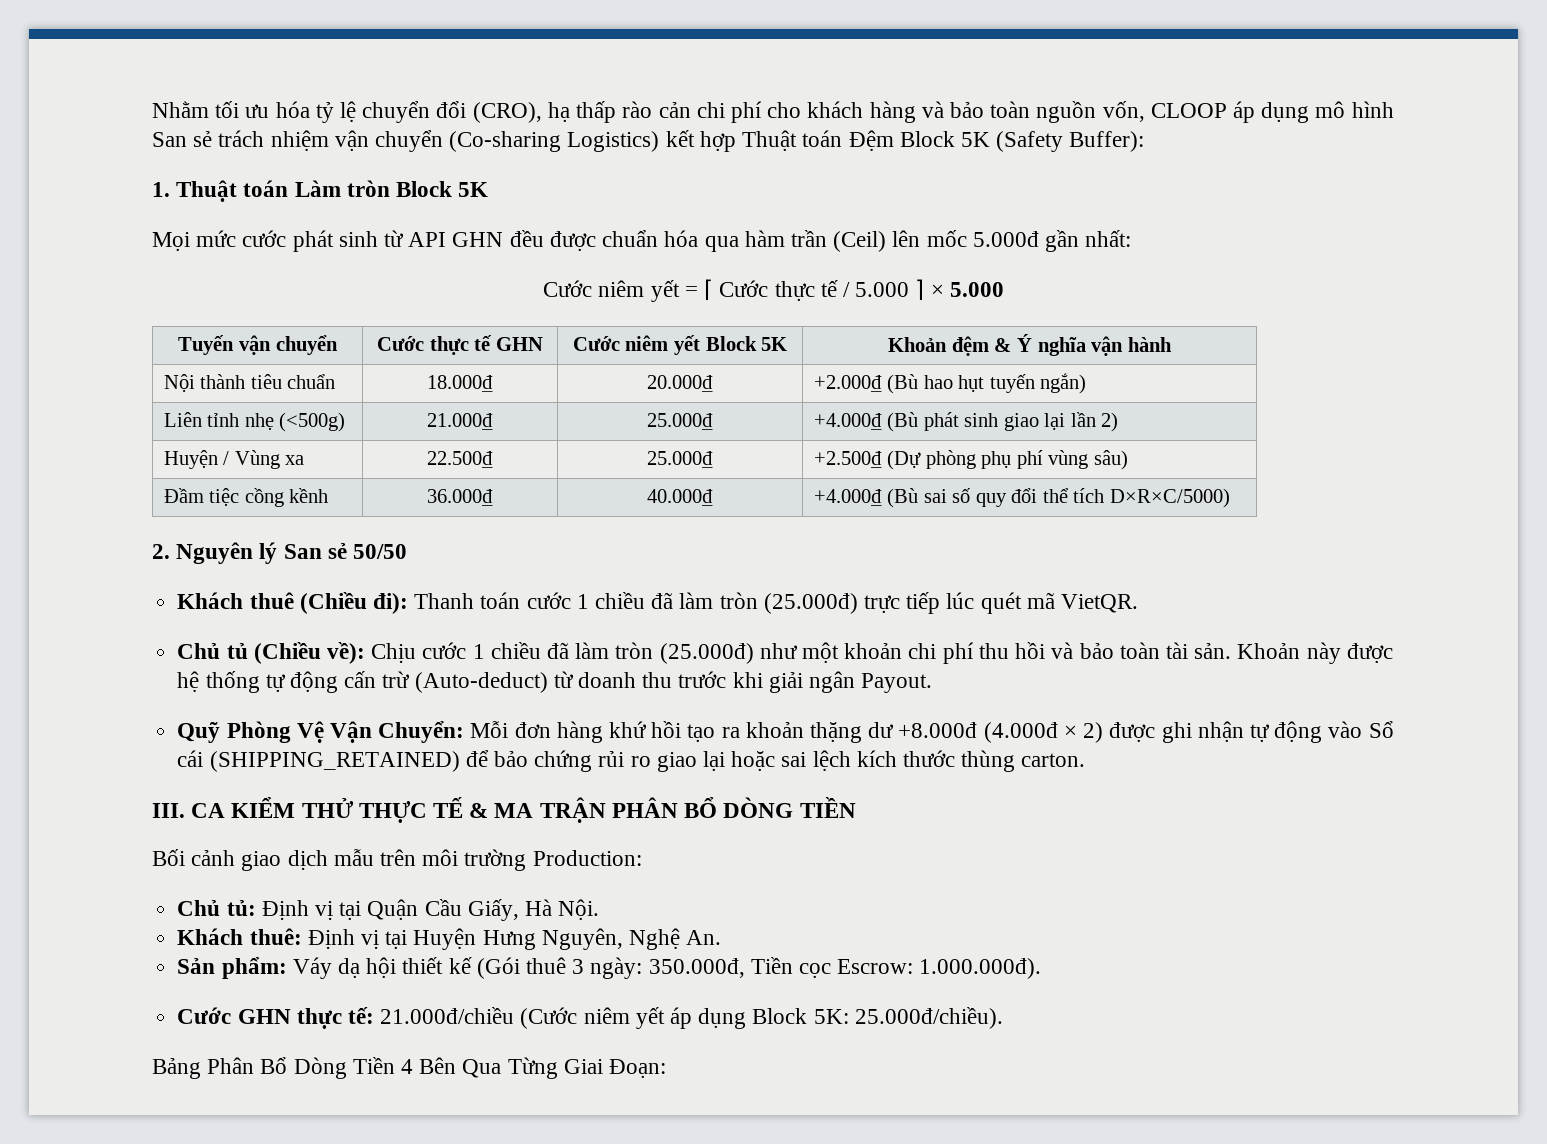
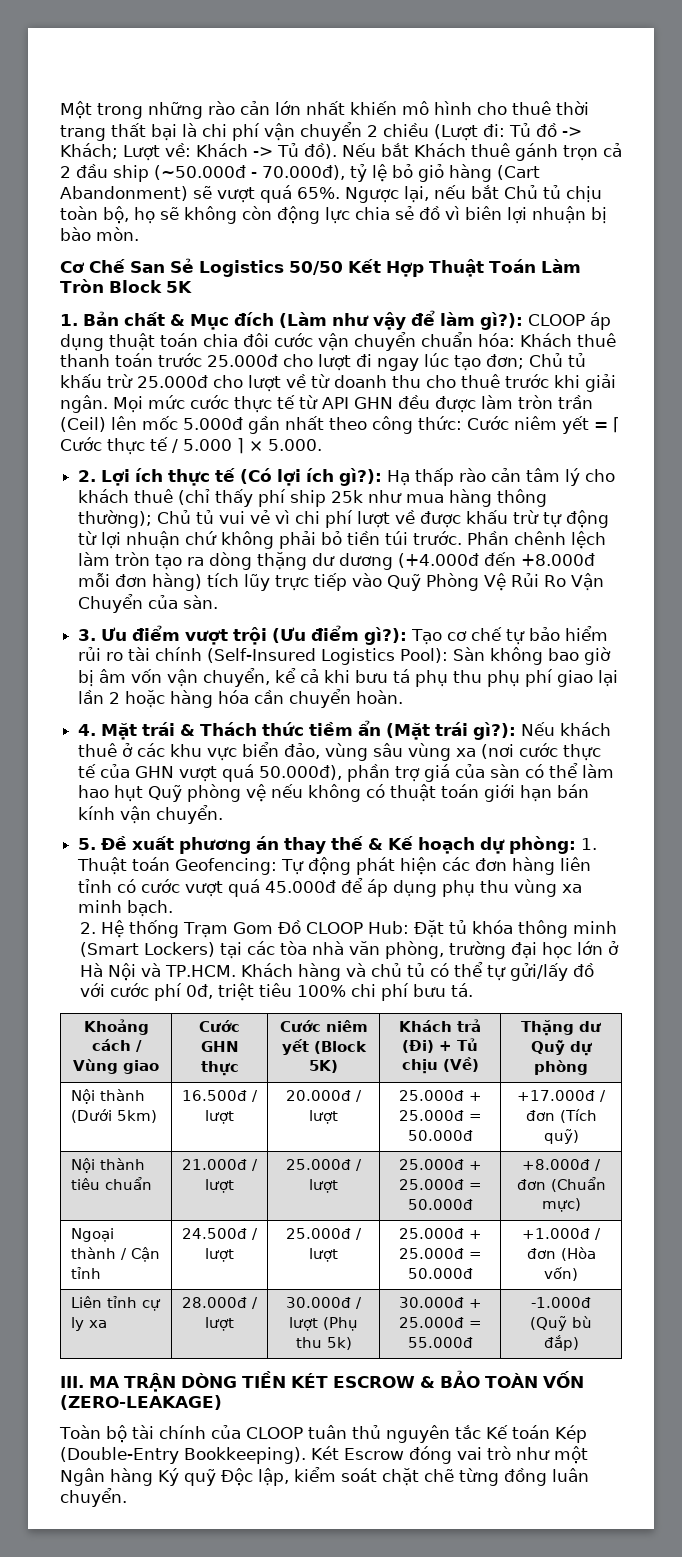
- Nhằm tối ưu hóa tỷ lệ chuyển đổi (CRO), hạ thấp rào cản chi phí cho khách hàng và bảo toàn nguồn vốn, CLOOP áp dụng mô hình San sẻ trách nhiệm vận chuyển (Co-sharing Logistics) kết hợp Thuật toán Đệm Block 5K (Safety Buffer):
- 1. Thuật toán Làm tròn Block 5K
- Mọi mức cước phát sinh từ API GHN đều được chuẩn hóa qua hàm trần (Ceil) lên mốc 5.000đ gần nhất:
- Cước niêm yết = ⌈ Cước thực tế / 5.000 ⌉ × 5.000
- Tuyến vận chuyển | Cước thực tế GHN | Cước niêm yết Block 5K | Khoản đệm & Ý nghĩa vận hành
- Nội thành tiêu chuẩn | 18.000₫ | 20.000₫ | +2.000₫ (Bù hao hụt tuyến ngắn)
- Liên tỉnh nhẹ (<500g) | 21.000₫ | 25.000₫ | +4.000₫ (Bù phát sinh giao lại lần 2)
- Huyện / Vùng xa | 22.500₫ | 25.000₫ | +2.500₫ (Dự phòng phụ phí vùng sâu)
- Đầm tiệc cồng kềnh | 36.000₫ | 40.000₫ | +4.000₫ (Bù sai số quy đổi thể tích D×R×C/5000)
- 2. Nguyên lý San sẻ 50/50
- Khách thuê (Chiều đi): Thanh toán cước 1 chiều đã làm tròn (25.000đ) trực tiếp lúc quét mã VietQR.
- Chủ tủ (Chiều về): Chịu cước 1 chiều đã làm tròn (25.000đ) như một khoản chi phí thu hồi và bảo toàn tài sản. Khoản này được hệ thống tự động cấn trừ (Auto-deduct) từ doanh thu trước khi giải ngân Payout.
- Quỹ Phòng Vệ Vận Chuyển: Mỗi đơn hàng khứ hồi tạo ra khoản thặng dư +8.000đ (4.000đ × 2) được ghi nhận tự động vào Sổ cái (SHIPPING_RETAINED) để bảo chứng rủi ro giao lại hoặc sai lệch kích thước thùng carton.
- III. CA KIỂM THỬ THỰC TẾ & MA TRẬN PHÂN BỔ DÒNG TIỀN
- Bối cảnh giao dịch mẫu trên môi trường Production:
- Chủ tủ: Định vị tại Quận Cầu Giấy, Hà Nội.
- Khách thuê: Định vị tại Huyện Hưng Nguyên, Nghệ An.
- Sản phẩm: Váy dạ hội thiết kế (Gói thuê 3 ngày: 350.000đ, Tiền cọc Escrow: 1.000.000đ).
- Cước GHN thực tế: 21.000đ/chiều (Cước niêm yết áp dụng Block 5K: 25.000đ/chiều).
- Bảng Phân Bổ Dòng Tiền 4 Bên Qua Từng Giai Đoạn:
+ Một trong những rào cản lớn nhất khiến mô hình cho thuê thời trang thất bại là chi phí vận chuyển 2 chiều (Lượt đi: Tủ đồ -> Khách; Lượt về: Khách -> Tủ đồ). Nếu bắt Khách thuê gánh trọn cả 2 đầu ship (~50.000đ - 70.000đ), tỷ lệ bỏ giỏ hàng (Cart Abandonment) sẽ vượt quá 65%. Ngược lại, nếu bắt Chủ tủ chịu toàn bộ, họ sẽ không còn động lực chia sẻ đồ vì biên lợi nhuận bị bào mòn.
+ Cơ Chế San Sẻ Logistics 50/50 Kết Hợp Thuật Toán Làm Tròn Block 5K
+ 1. Bản chất & Mục đích (Làm như vậy để làm gì?): CLOOP áp dụng thuật toán chia đôi cước vận chuyển chuẩn hóa: Khách thuê thanh toán trước 25.000đ cho lượt đi ngay lúc tạo đơn; Chủ tủ khấu trừ 25.000đ cho lượt về từ doanh thu cho thuê trước khi giải ngân. Mọi mức cước thực tế từ API GHN đều được làm tròn trần (Ceil) lên mốc 5.000đ gần nhất theo công thức: Cước niêm yết = ⌈ Cước thực tế / 5.000 ⌉ × 5.000.
+ 2. Lợi ích thực tế (Có lợi ích gì?): Hạ thấp rào cản tâm lý cho khách thuê (chỉ thấy phí ship 25k như mua hàng thông thường); Chủ tủ vui vẻ vì chi phí lượt về được khấu trừ tự động từ lợi nhuận chứ không phải bỏ tiền túi trước. Phần chênh lệch làm tròn tạo ra dòng thặng dư dương (+4.000đ đến +8.000đ mỗi đơn hàng) tích lũy trực tiếp vào Quỹ Phòng Vệ Rủi Ro Vận Chuyển của sàn.
+ 3. Ưu điểm vượt trội (Ưu điểm gì?): Tạo cơ chế tự bảo hiểm rủi ro tài chính (Self-Insured Logistics Pool): Sàn không bao giờ bị âm vốn vận chuyển, kể cả khi bưu tá phụ thu phụ phí giao lại lần 2 hoặc hàng hóa cần chuyển hoàn.
+ 4. Mặt trái & Thách thức tiềm ẩn (Mặt trái gì?): Nếu khách thuê ở các khu vực biển đảo, vùng sâu vùng xa (nơi cước thực tế của GHN vượt quá 50.000đ), phần trợ giá của sàn có thể làm hao hụt Quỹ phòng vệ nếu không có thuật toán giới hạn bán kính vận chuyển.
+ 5. Đề xuất phương án thay thế & Kế hoạch dự phòng: 1. Thuật toán Geofencing: Tự động phát hiện các đơn hàng liên tỉnh có cước vượt quá 45.000đ để áp dụng phụ thu vùng xa minh bạch.
+ 2. Hệ thống Trạm Gom Đồ CLOOP Hub: Đặt tủ khóa thông minh (Smart Lockers) tại các tòa nhà văn phòng, trường đại học lớn ở Hà Nội và TP.HCM. Khách hàng và chủ tủ có thể tự gửi/lấy đồ với cước phí 0đ, triệt tiêu 100% chi phí bưu tá.
+ Khoảng cách / Vùng giao | Cước GHN thực | Cước niêm yết (Block 5K) | Khách trả (Đi) + Tủ chịu (Về) | Thặng dư Quỹ dự phòng
+ Nội thành (Dưới 5km) | 16.500đ / lượt | 20.000đ / lượt | 25.000đ + 25.000đ = 50.000đ | +17.000đ / đơn (Tích quỹ)
+ Nội thành tiêu chuẩn | 21.000đ / lượt | 25.000đ / lượt | 25.000đ + 25.000đ = 50.000đ | +8.000đ / đơn (Chuẩn mực)
+ Ngoại thành / Cận tỉnh | 24.500đ / lượt | 25.000đ / lượt | 25.000đ + 25.000đ = 50.000đ | +1.000đ / đơn (Hòa vốn)
+ Liên tỉnh cự ly xa | 28.000đ / lượt | 30.000đ / lượt (Phụ thu 5k) | 30.000đ + 25.000đ = 55.000đ | -1.000đ (Quỹ bù đắp)
+ III. MA TRẬN DÒNG TIỀN KÉT ESCROW & BẢO TOÀN VỐN (ZERO-LEAKAGE)
+ Toàn bộ tài chính của CLOOP tuân thủ nguyên tắc Kế toán Kép (Double-Entry Bookkeeping). Két Escrow đóng vai trò như một Ngân hàng Ký quỹ Độc lập, kiểm soát chặt chẽ từng đồng luân chuyển.

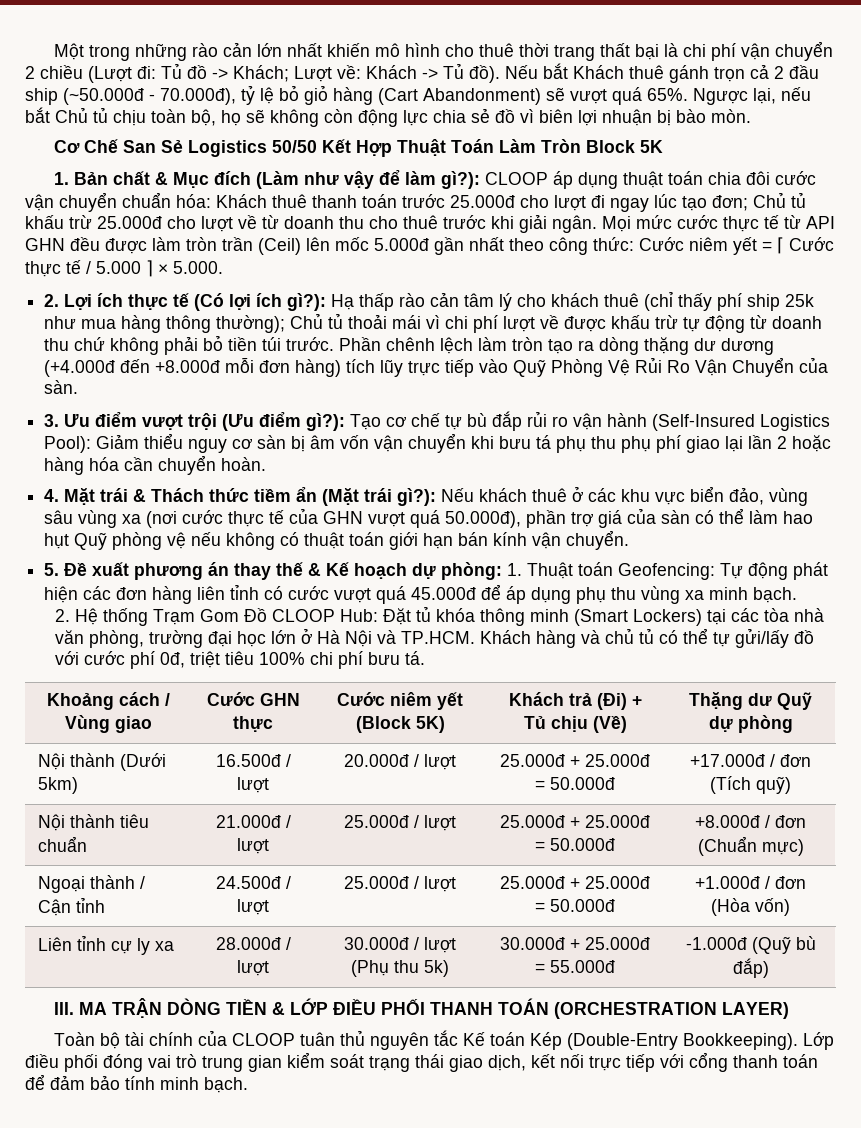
- 2. Lợi ích thực tế (Có lợi ích gì?): Hạ thấp rào cản tâm lý cho khách thuê (chỉ thấy phí ship 25k như mua hàng thông thường); Chủ tủ vui vẻ vì chi phí lượt về được khấu trừ tự động từ lợi nhuận chứ không phải bỏ tiền túi trước.
+ 2. Lợi ích thực tế (Có lợi ích gì?): Hạ thấp rào cản tâm lý cho khách thuê (chỉ thấy phí ship 25k như mua hàng thông thường); Chủ tủ thoải mái vì chi phí lượt về được khấu trừ tự động từ doanh thu chứ không phải bỏ tiền túi trước.
- 3. Ưu điểm vượt trội (Ưu điểm gì?): Tạo cơ chế tự bảo hiểm rủi ro tài chính (Self-Insured Logistics Pool): Sàn không bao giờ bị âm vốn vận chuyển, kể cả khi bưu tá phụ thu phụ phí giao lại lần 2 hoặc hàng hóa cần chuyển hoàn.
+ 3. Ưu điểm vượt trội (Ưu điểm gì?): Tạo cơ chế tự bù đắp rủi ro vận hành (Self-Insured Logistics Pool): Giảm thiểu nguy cơ sàn bị âm vốn vận chuyển khi bưu tá phụ thu phụ phí giao lại lần 2 hoặc hàng hóa cần chuyển hoàn.
- III. MA TRẬN DÒNG TIỀN KÉT ESCROW & BẢO TOÀN VỐN (ZERO-LEAKAGE)
+ III. MA TRẬN DÒNG TIỀN & LỚP ĐIỀU PHỐI THANH TOÁN (ORCHESTRATION LAYER)
- Két Escrow đóng vai trò như một Ngân hàng Ký quỹ Độc lập, kiểm soát chặt chẽ từng đồng luân chuyển.
+ Lớp điều phối đóng vai trò trung gian kiểm soát trạng thái giao dịch, kết nối trực tiếp với cổng thanh toán để đảm bảo tính minh bạch.

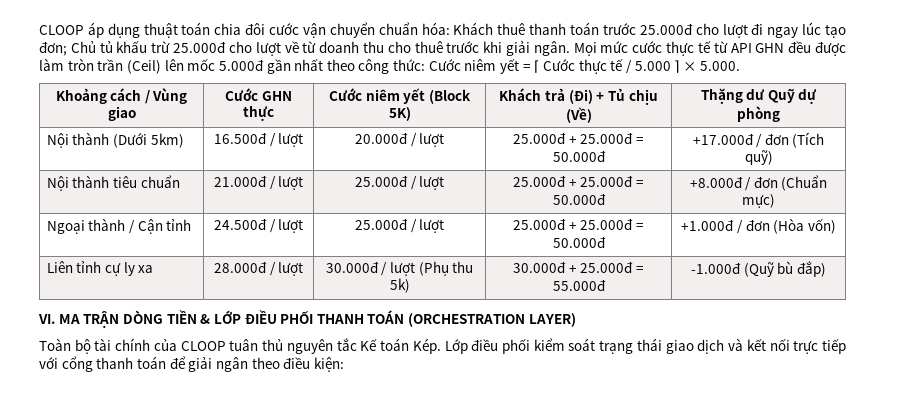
- Một trong những rào cản lớn nhất khiến mô hình cho thuê thời trang thất bại là chi phí vận chuyển 2 chiều (Lượt đi: Tủ đồ -> Khách; Lượt về: Khách -> Tủ đồ). Nếu bắt Khách thuê gánh trọn cả 2 đầu ship (~50.000đ - 70.000đ), tỷ lệ bỏ giỏ hàng (Cart Abandonment) sẽ vượt quá 65%. Ngược lại, nếu bắt Chủ tủ chịu toàn bộ, họ sẽ không còn động lực chia sẻ đồ vì biên lợi nhuận bị bào mòn.
- Cơ Chế San Sẻ Logistics 50/50 Kết Hợp Thuật Toán Làm Tròn Block 5K
- 1. Bản chất & Mục đích (Làm như vậy để làm gì?): CLOOP áp dụng thuật toán chia đôi cước vận chuyển chuẩn hóa: Khách thuê thanh toán trước 25.000đ cho lượt đi ngay lúc tạo đơn; Chủ tủ khấu trừ 25.000đ cho lượt về từ doanh thu cho thuê trước khi giải ngân.
+ CLOOP áp dụng thuật toán chia đôi cước vận chuyển chuẩn hóa: Khách thuê thanh toán trước 25.000đ cho lượt đi ngay lúc tạo đơn; Chủ tủ khấu trừ 25.000đ cho lượt về từ doanh thu cho thuê trước khi giải ngân.
- 2. Lợi ích thực tế (Có lợi ích gì?): Hạ thấp rào cản tâm lý cho khách thuê (chỉ thấy phí ship 25k như mua hàng thông thường); Chủ tủ thoải mái vì chi phí lượt về được khấu trừ tự động từ doanh thu chứ không phải bỏ tiền túi trước. Phần chênh lệch làm tròn tạo ra dòng thặng dư dương (+4.000đ đến +8.000đ mỗi đơn hàng) tích lũy trực tiếp vào Quỹ Phòng Vệ Rủi Ro Vận Chuyển của sàn.
- 3. Ưu điểm vượt trội (Ưu điểm gì?): Tạo cơ chế tự bù đắp rủi ro vận hành (Self-Insured Logistics Pool): Giảm thiểu nguy cơ sàn bị âm vốn vận chuyển khi bưu tá phụ thu phụ phí giao lại lần 2 hoặc hàng hóa cần chuyển hoàn.
- 4. Mặt trái & Thách thức tiềm ẩn (Mặt trái gì?): Nếu khách thuê ở các khu vực biển đảo, vùng sâu vùng xa (nơi cước thực tế của GHN vượt quá 50.000đ), phần trợ giá của sàn có thể làm hao hụt Quỹ phòng vệ nếu không có thuật toán giới hạn bán kính vận chuyển.
- 5. Đề xuất phương án thay thế & Kế hoạch dự phòng: 1. Thuật toán Geofencing: Tự động phát hiện các đơn hàng liên tỉnh có cước vượt quá 45.000đ để áp dụng phụ thu vùng xa minh bạch.
- 2. Hệ thống Trạm Gom Đồ CLOOP Hub: Đặt tủ khóa thông minh (Smart Lockers) tại các tòa nhà văn phòng, trường đại học lớn ở Hà Nội và TP.HCM. Khách hàng và chủ tủ có thể tự gửi/lấy đồ với cước phí 0đ, triệt tiêu 100% chi phí bưu tá.
- III. MA TRẬN DÒNG TIỀN & LỚP ĐIỀU PHỐI THANH TOÁN (ORCHESTRATION LAYER)
+ VI. MA TRẬN DÒNG TIỀN & LỚP ĐIỀU PHỐI THANH TOÁN (ORCHESTRATION LAYER)
- Toàn bộ tài chính của CLOOP tuân thủ nguyên tắc Kế toán Kép (Double-Entry Bookkeeping). Lớp điều phối đóng vai trò trung gian kiểm soát trạng thái giao dịch, kết nối trực tiếp với cổng thanh toán để đảm bảo tính minh bạch.
+ Toàn bộ tài chính của CLOOP tuân thủ nguyên tắc Kế toán Kép. Lớp điều phối kiểm soát trạng thái giao dịch và kết nối trực tiếp với cổng thanh toán để giải ngân theo điều kiện:

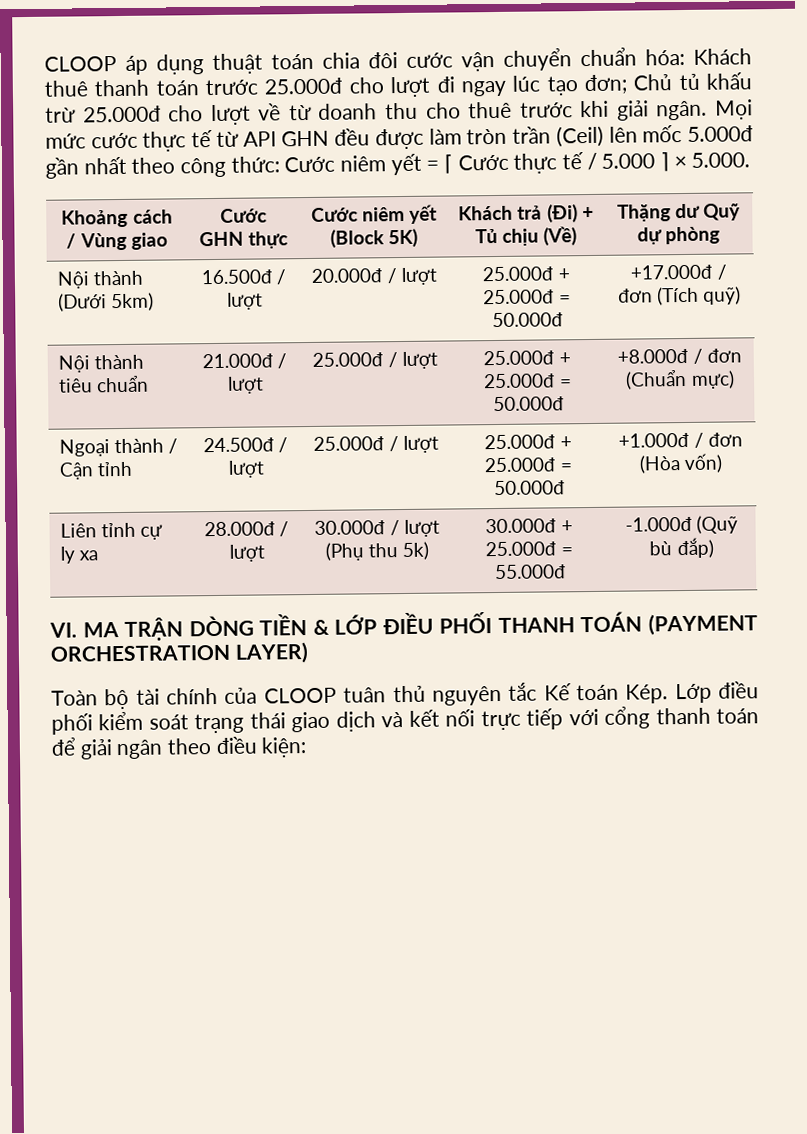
- VI. MA TRẬN DÒNG TIỀN & LỚP ĐIỀU PHỐI THANH TOÁN (ORCHESTRATION LAYER)
+ VI. MA TRẬN DÒNG TIỀN & LỚP ĐIỀU PHỐI THANH TOÁN (PAYMENT ORCHESTRATION LAYER)

